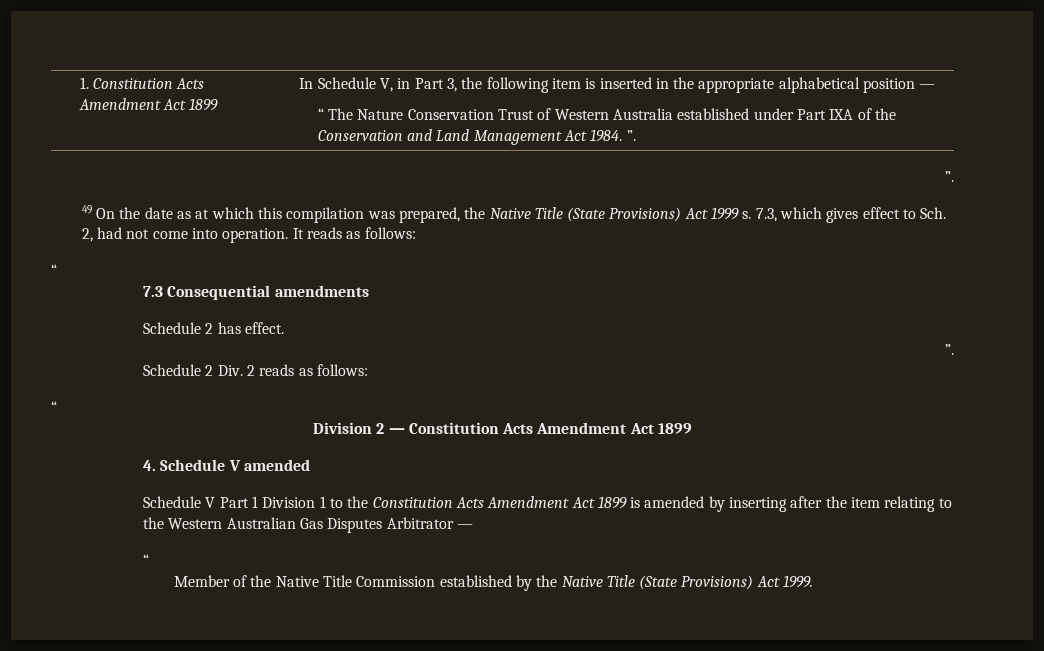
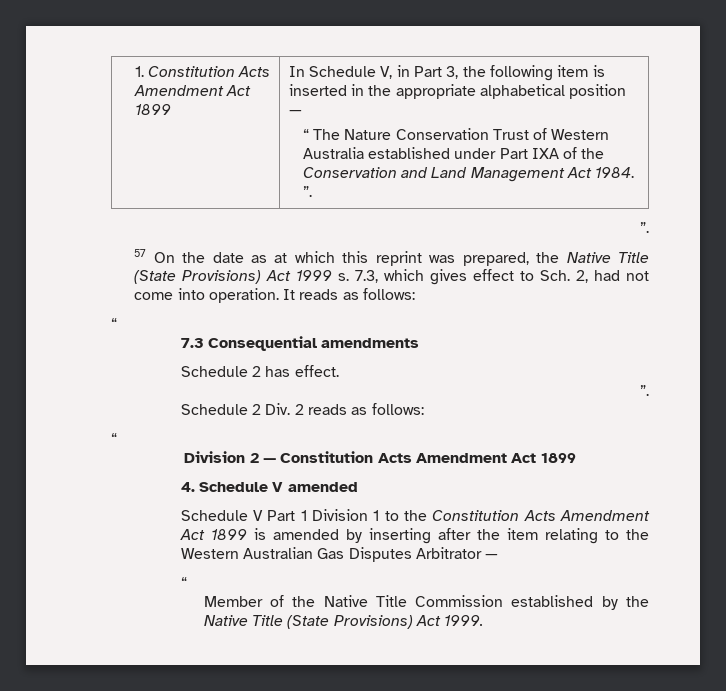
- 49 On the date as at which this compilation was prepared, the Native Title (State Provisions) Act 1999 s.
+ 57 On the date as at which this reprint was prepared, the Native Title (State Provisions) Act 1999 s.

